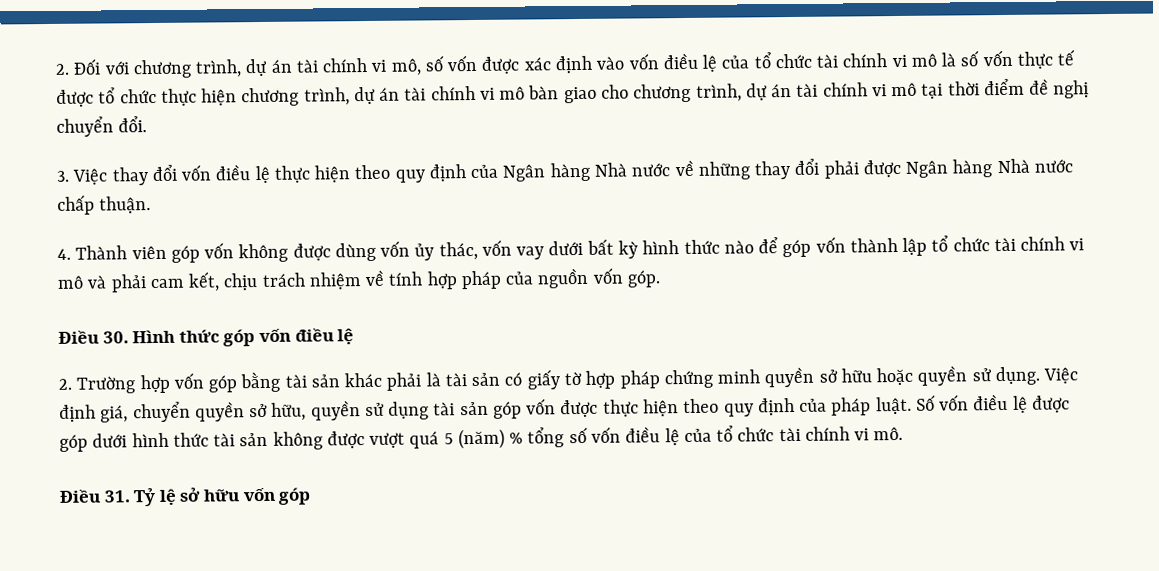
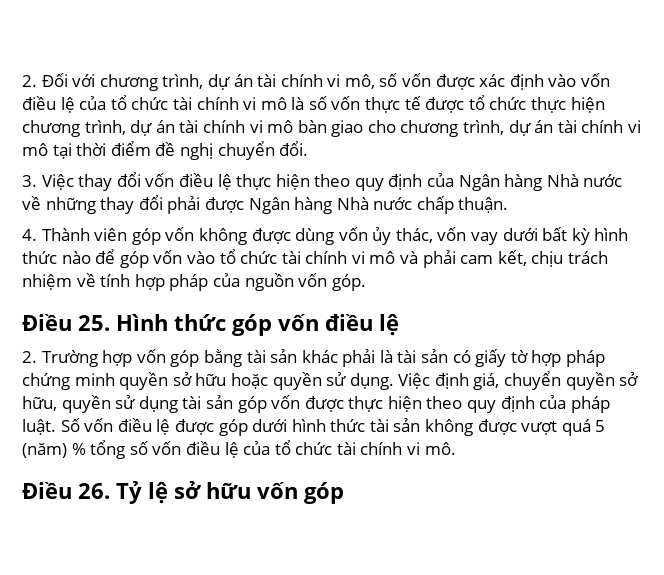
- 4. Thành viên góp vốn không được dùng vốn ủy thác, vốn vay dưới bất kỳ hình thức nào để góp vốn thành lập tổ chức tài chính vi mô và phải cam kết, chịu trách nhiệm về tính hợp pháp của nguồn vốn góp.
+ 4. Thành viên góp vốn không được dùng vốn ủy thác, vốn vay dưới bất kỳ hình thức nào để góp vốn vào tổ chức tài chính vi mô và phải cam kết, chịu trách nhiệm về tính hợp pháp của nguồn vốn góp.
- Điều 30. Hình thức góp vốn điều lệ
+ Điều 25. Hình thức góp vốn điều lệ
- Điều 31. Tỷ lệ sở hữu vốn góp
+ Điều 26. Tỷ lệ sở hữu vốn góp

